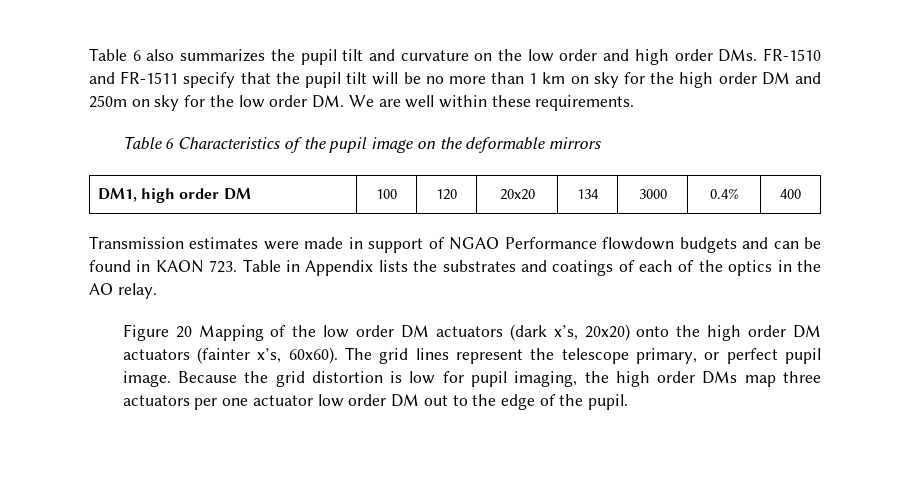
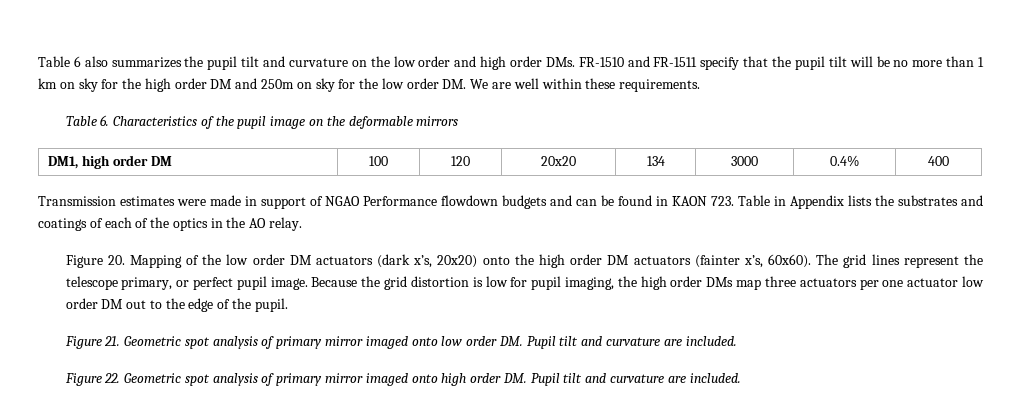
- Table 6 Characteristics of the pupil image on the deformable mirrors
+ Table 6. Characteristics of the pupil image on the deformable mirrors
- Figure 20 Mapping of the low order DM actuators (dark x’s, 20x20) onto the high order DM actuators (fainter x’s, 60x60).
+ Figure 20. Mapping of the low order DM actuators (dark x’s, 20x20) onto the high order DM actuators (fainter x’s, 60x60).
+ Figure 21. Geometric spot analysis of primary mirror imaged onto low order DM. Pupil tilt and curvature are included.
+ Figure 22. Geometric spot analysis of primary mirror imaged onto high order DM. Pupil tilt and curvature are included.

